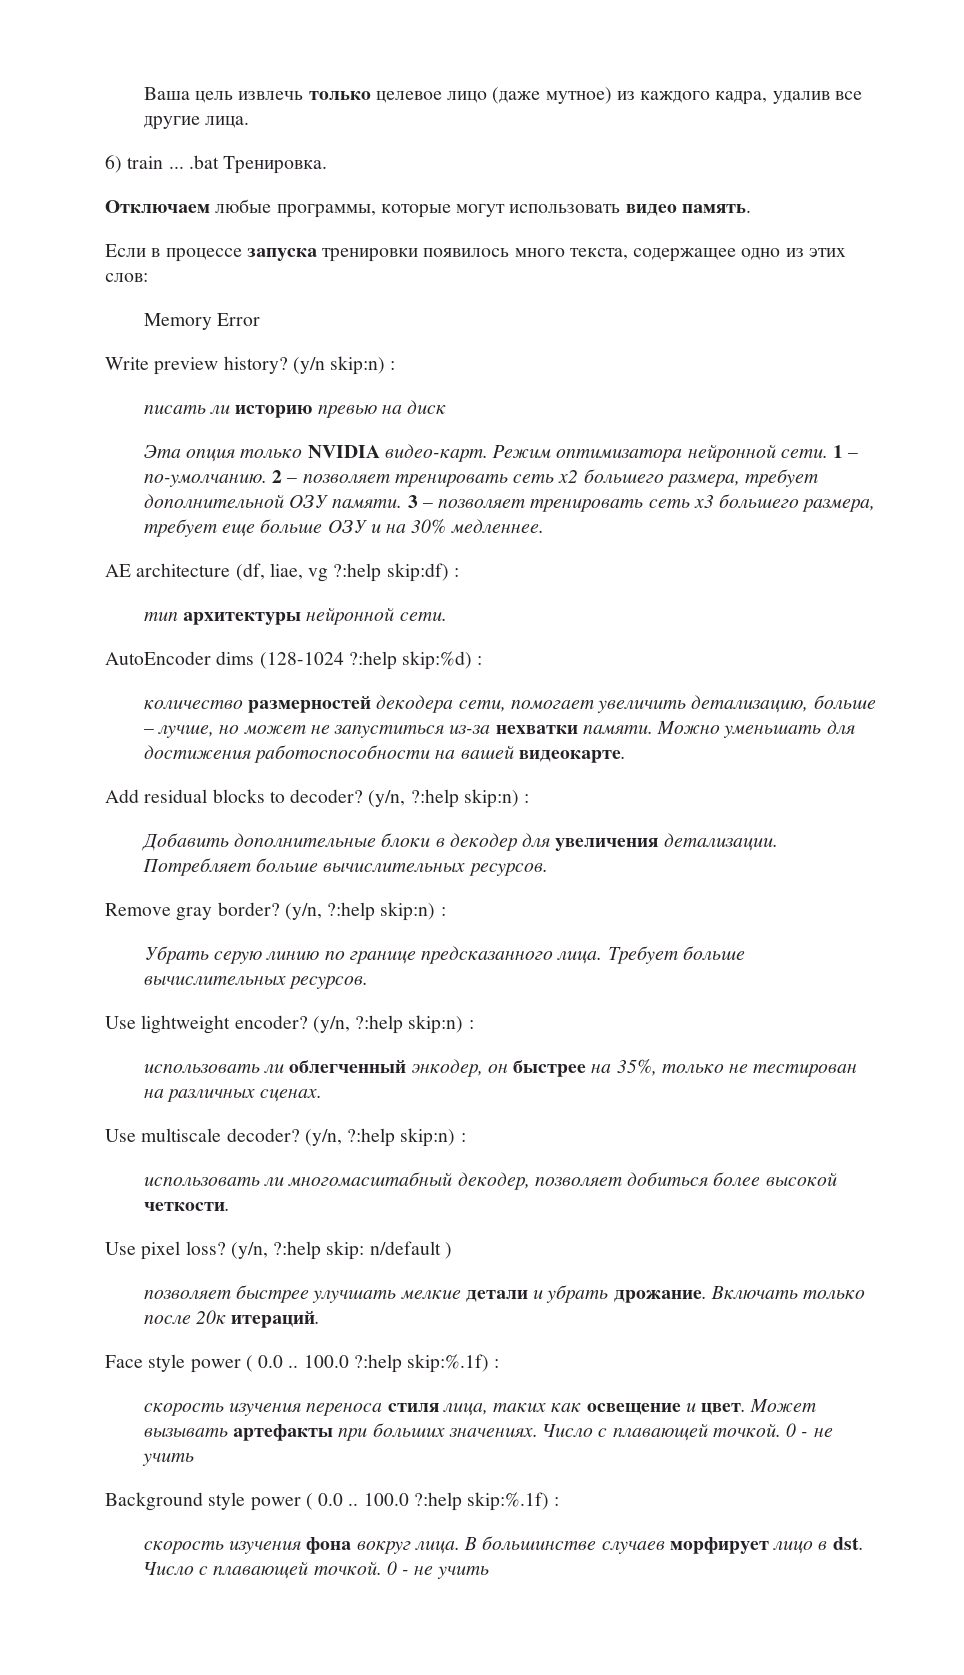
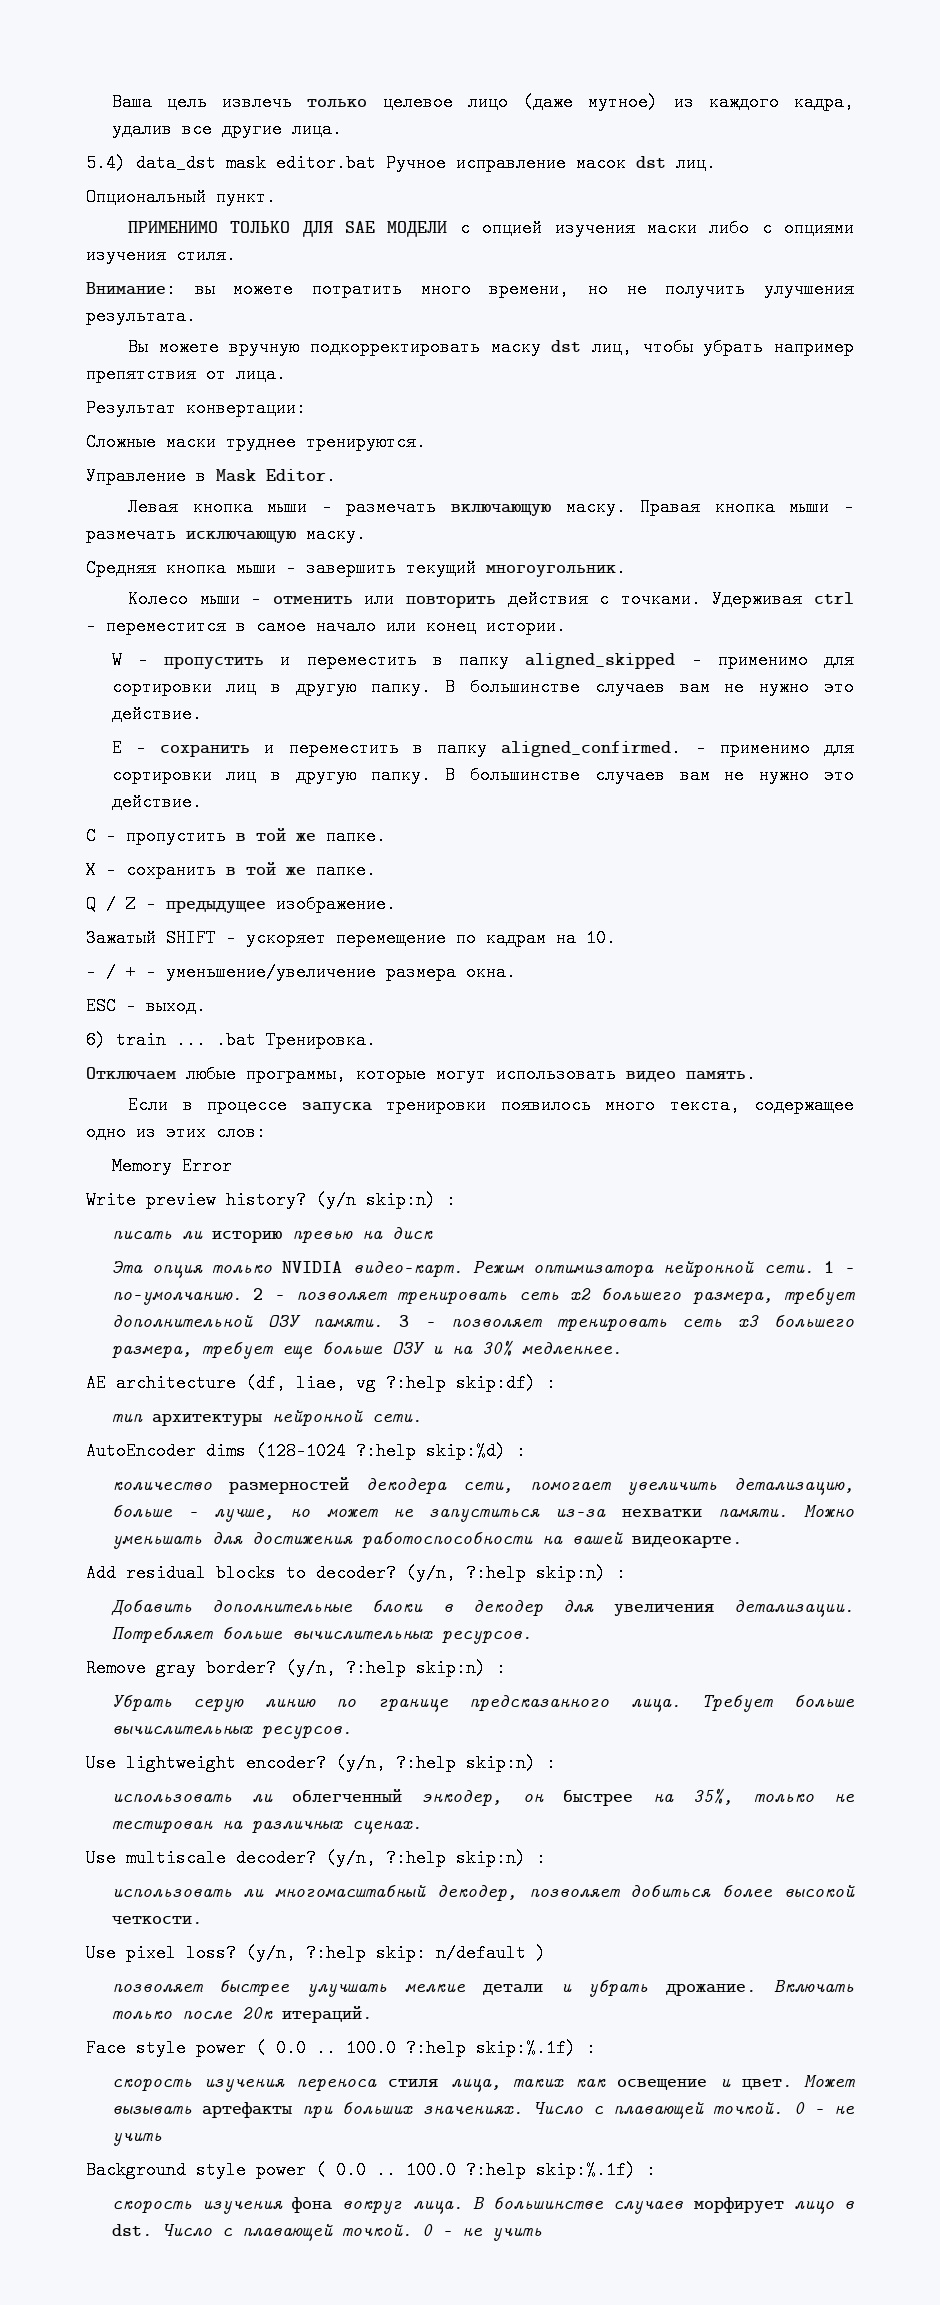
+ 5.4) data_dst mask editor.bat Ручное исправление масок dst лиц.
+ Опциональный пункт.
+ ПРИМЕНИМО ТОЛЬКО ДЛЯ SAE МОДЕЛИ с опцией изучения маски либо с опциями изучения стиля.
+ Внимание: вы можете потратить много времени, но не получить улучшения результата.
+ Вы можете вручную подкорректировать маску dst лиц, чтобы убрать например препятствия от лица.
+ Результат конвертации:
+ Сложные маски труднее тренируются.
+ Управление в Mask Editor.
+ Левая кнопка мыши – размечать включающую маску. Правая кнопка мыши – размечать исключающую маску.
+ Средняя кнопка мыши – завершить текущий многоугольник.
+ Колесо мыши – отменить или повторить действия с точками. Удерживая ctrl – переместится в самое начало или конец истории.
+ W – пропустить и переместить в папку aligned_skipped – применимо для сортировки лиц в другую папку. В большинстве случаев вам не нужно это действие.
+ E – сохранить и переместить в папку aligned_confirmed. – применимо для сортировки лиц в другую папку. В большинстве случаев вам не нужно это действие.
+ C – пропустить в той же папке.
+ X – сохранить в той же папке.
+ Q / Z – предыдущее изображение.
+ Зажатый SHIFT – ускоряет перемещение по кадрам на 10.
+ - / + – уменьшение/увеличение размера окна.
+ ESC – выход.

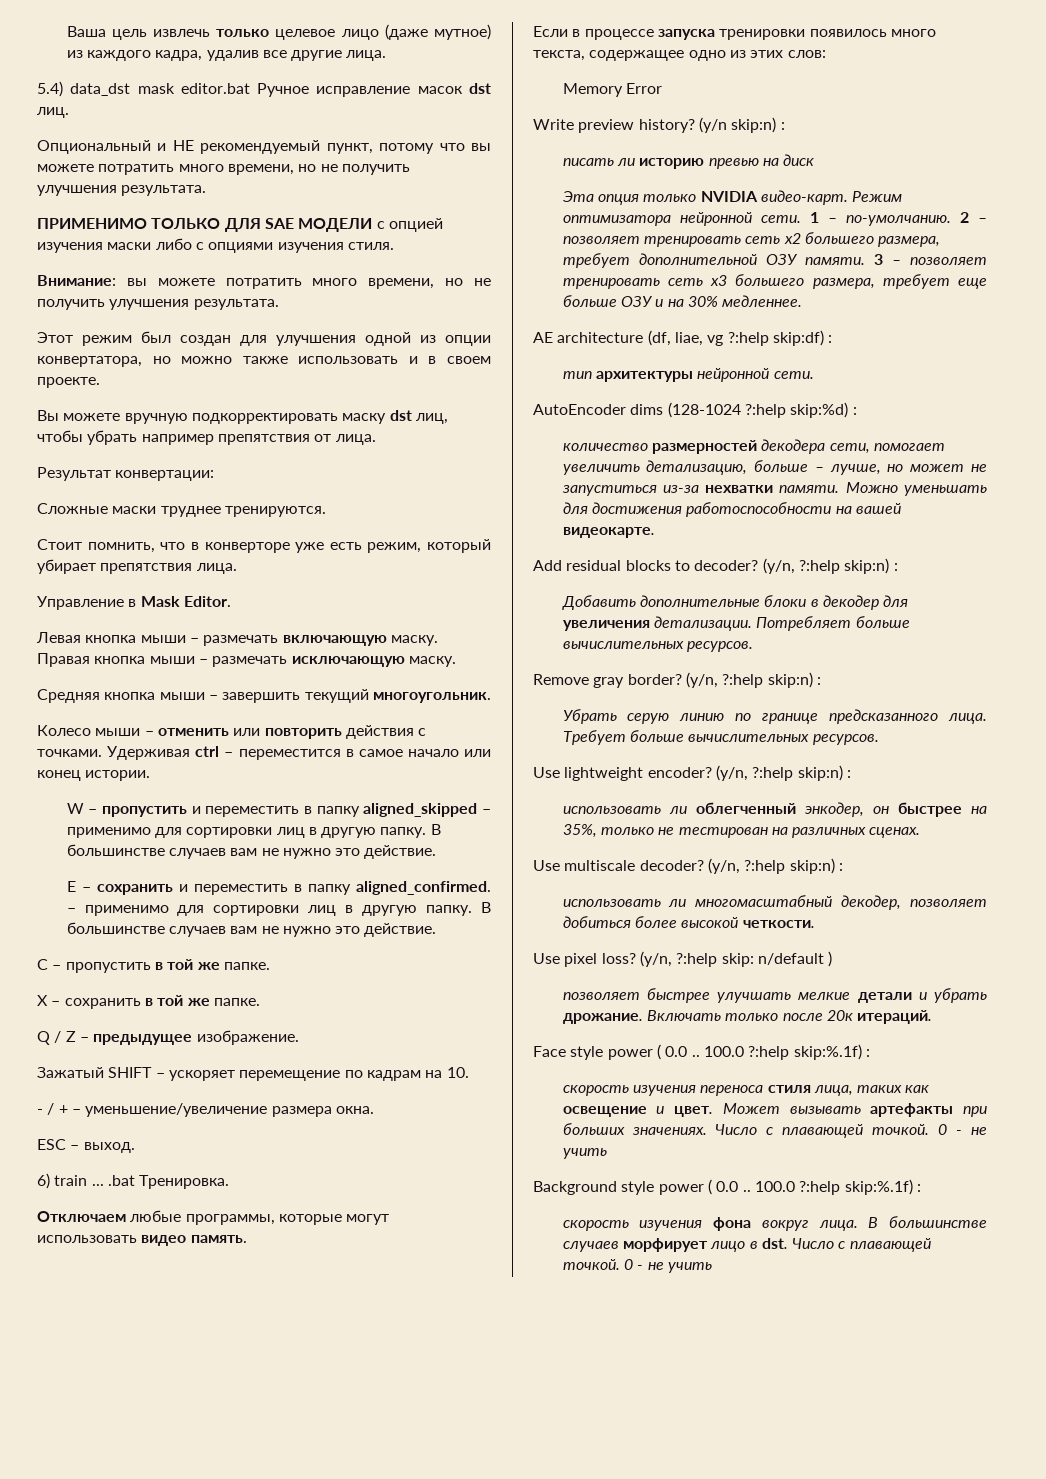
- Опциональный пункт.
+ Опциональный и НЕ рекомендуемый пункт, потому что вы можете потратить много времени, но не получить улучшения результата.
+ Этот режим был создан для улучшения одной из опции конвертатора, но можно также использовать и в своем проекте.
+ Стоит помнить, что в конверторе уже есть режим, который убирает препятствия лица.

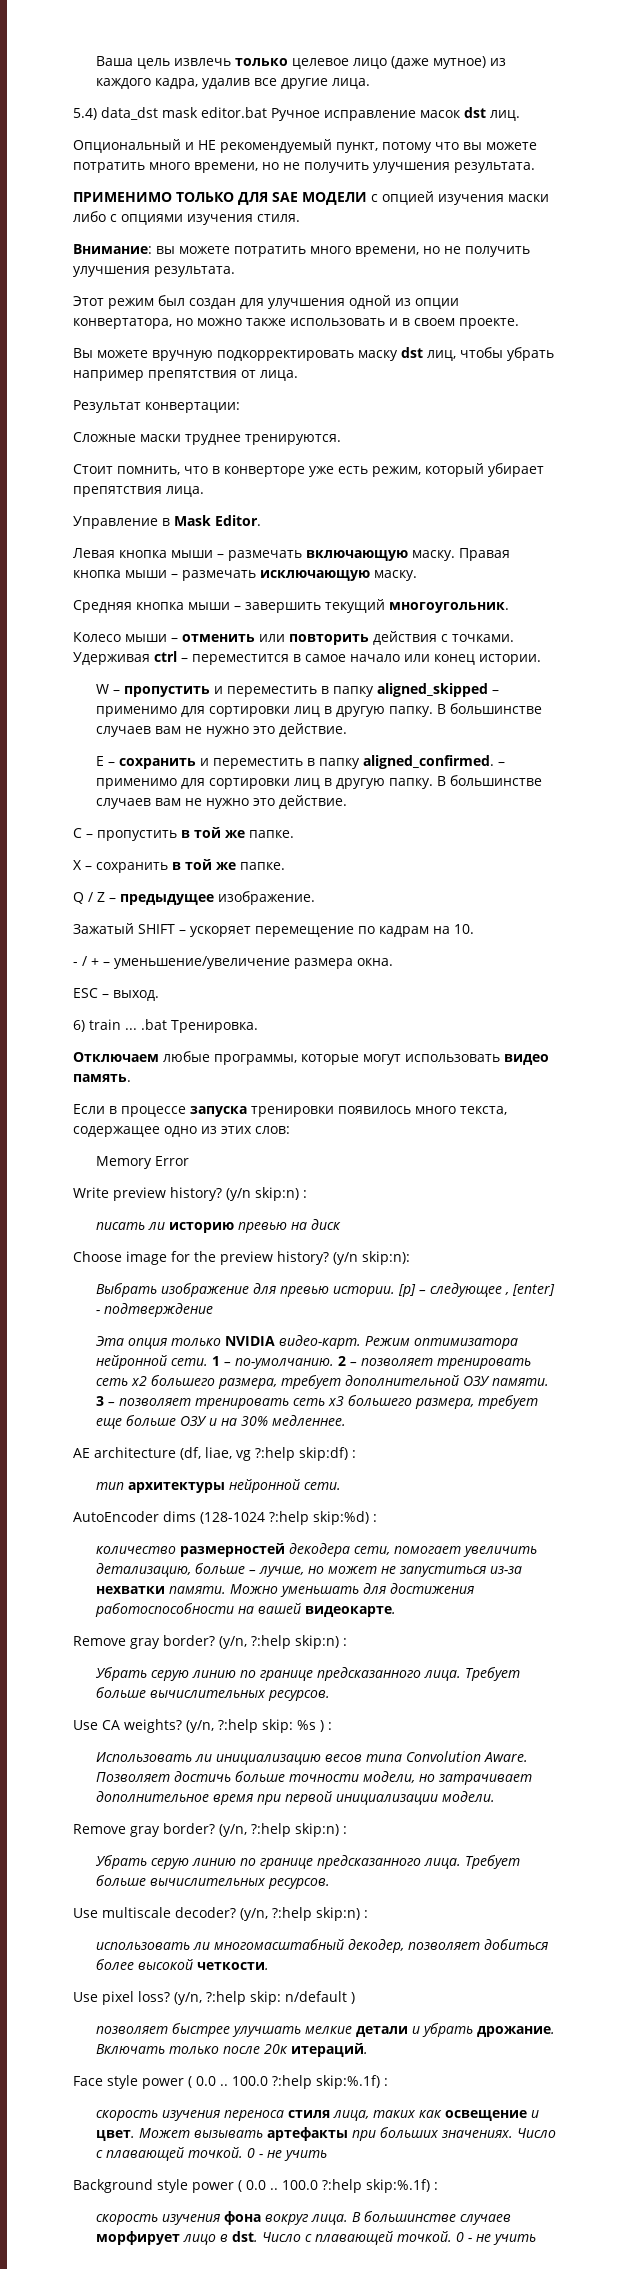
+ Choose image for the preview history? (y/n skip:n):
+ Выбрать изображение для превью истории. [p] – следующее , [enter] - подтверждение
- Add residual blocks to decoder? (y/n, ?:help skip:n) :
- Добавить дополнительные блоки в декодер для увеличения детализации. Потребляет больше вычислительных ресурсов.
- Use lightweight encoder? (y/n, ?:help skip:n) :
- использовать ли облегченный энкодер, он быстрее на 35%, только не тестирован на различных сценах.
+ Use CA weights? (y/n, ?:help skip: %s ) :
+ Использовать ли инициализацию весов типа Convolution Aware. Позволяет достичь больше точности модели, но затрачивает дополнительное время при первой инициализации модели.
+ Remove gray border? (y/n, ?:help skip:n) :
+ Убрать серую линию по границе предсказанного лица. Требует больше вычислительных ресурсов.

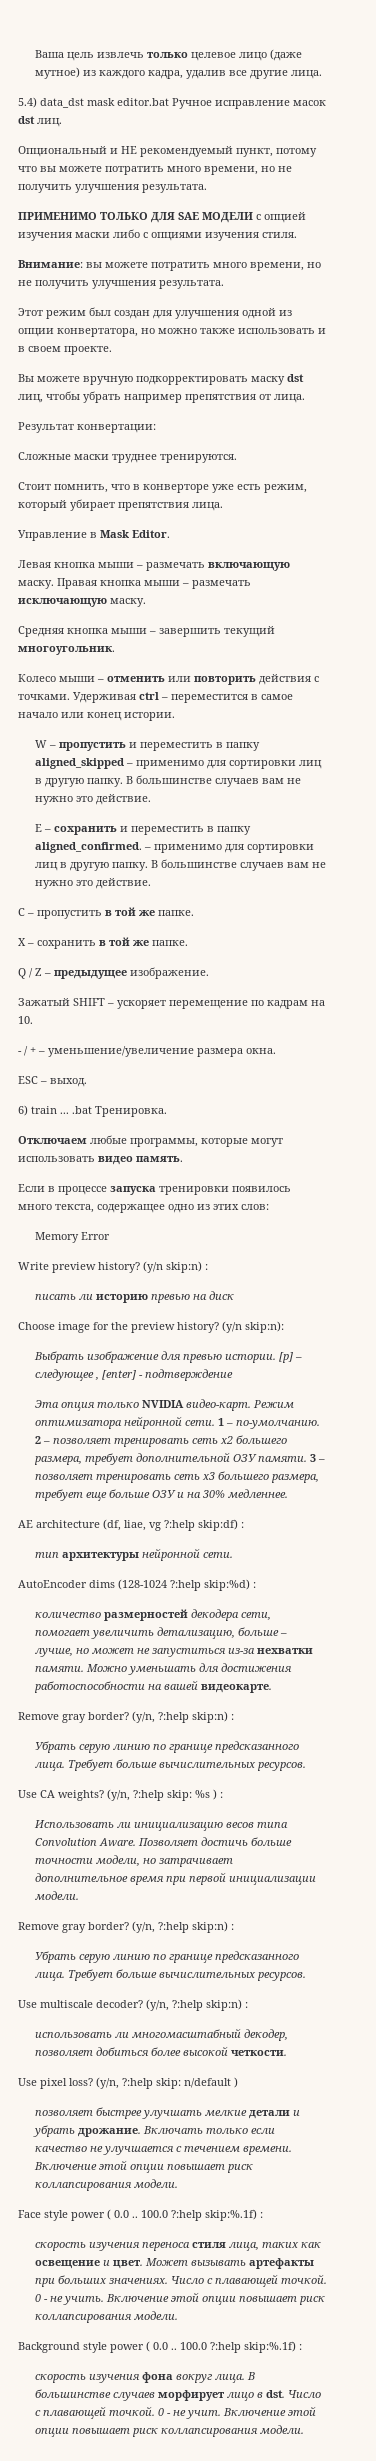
- Включать только после 20к итераций.
+ Включать только если качество не улучшается с течением времени. Включение этой опции повышает риск коллапсирования модели.
- Может вызывать артефакты при больших значениях. Число с плавающей точкой. 0 - не учить
+ Может вызывать артефакты при больших значениях. Число с плавающей точкой. 0 - не учить. Включение этой опции повышает риск коллапсирования модели.
- В большинстве случаев морфирует лицо в dst. Число с плавающей точкой. 0 - не учить
+ В большинстве случаев морфирует лицо в dst. Число с плавающей точкой. 0 - не учит. Включение этой опции повышает риск коллапсирования модели.

